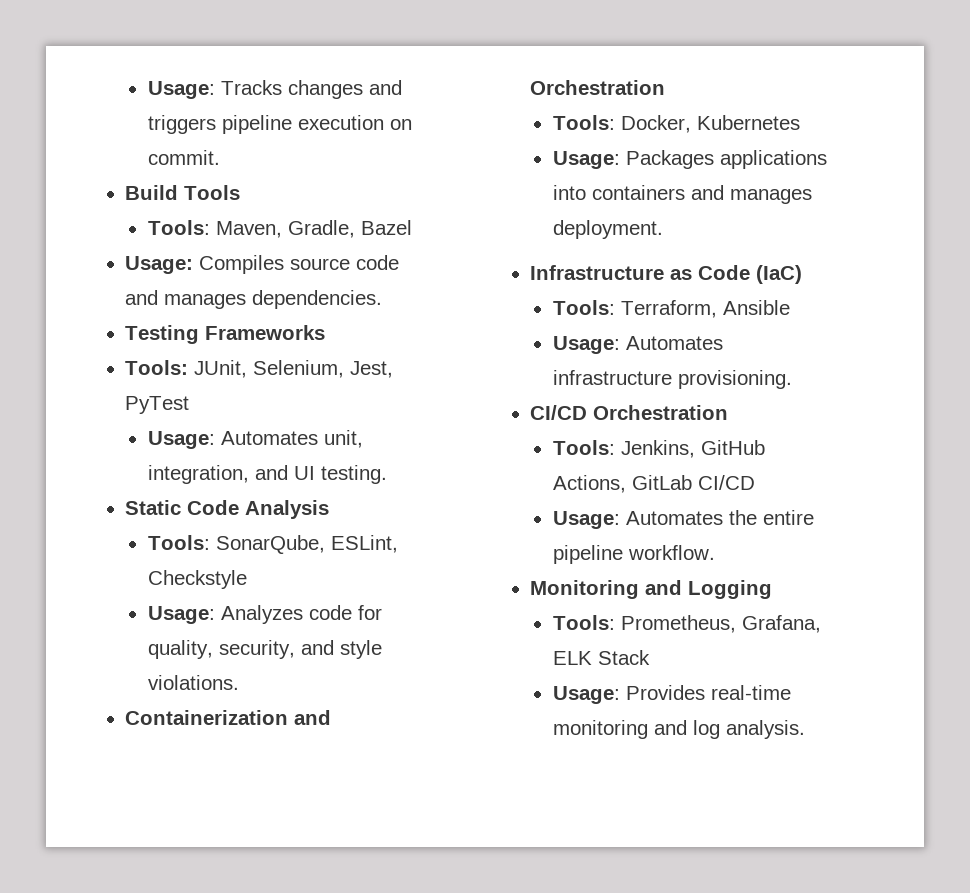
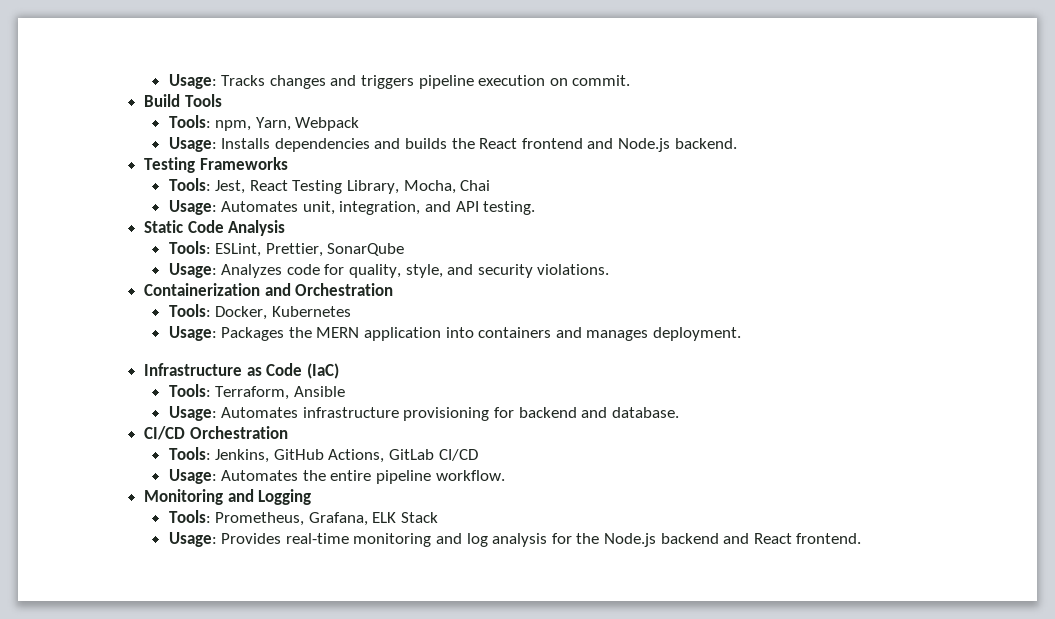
- Tools: Maven, Gradle, Bazel
- Usage: Compiles source code and manages dependencies.
+ Tools: npm, Yarn, Webpack
+ Usage: Installs dependencies and builds the React frontend and Node.js backend.
  Testing Frameworks
- Tools: JUnit, Selenium, Jest, PyTest
+ Tools: Jest, React Testing Library, Mocha, Chai
- Usage: Automates unit, integration, and UI testing.
+ Usage: Automates unit, integration, and API testing.
- Tools: SonarQube, ESLint, Checkstyle
+ Tools: ESLint, Prettier, SonarQube
- Usage: Analyzes code for quality, security, and style violations.
+ Usage: Analyzes code for quality, style, and security violations.
- Usage: Packages applications into containers and manages deployment.
+ Usage: Packages the MERN application into containers and manages deployment.
- Usage: Automates infrastructure provisioning.
+ Usage: Automates infrastructure provisioning for backend and database.
- Usage: Provides real-time monitoring and log analysis.
+ Usage: Provides real-time monitoring and log analysis for the Node.js backend and React frontend.

